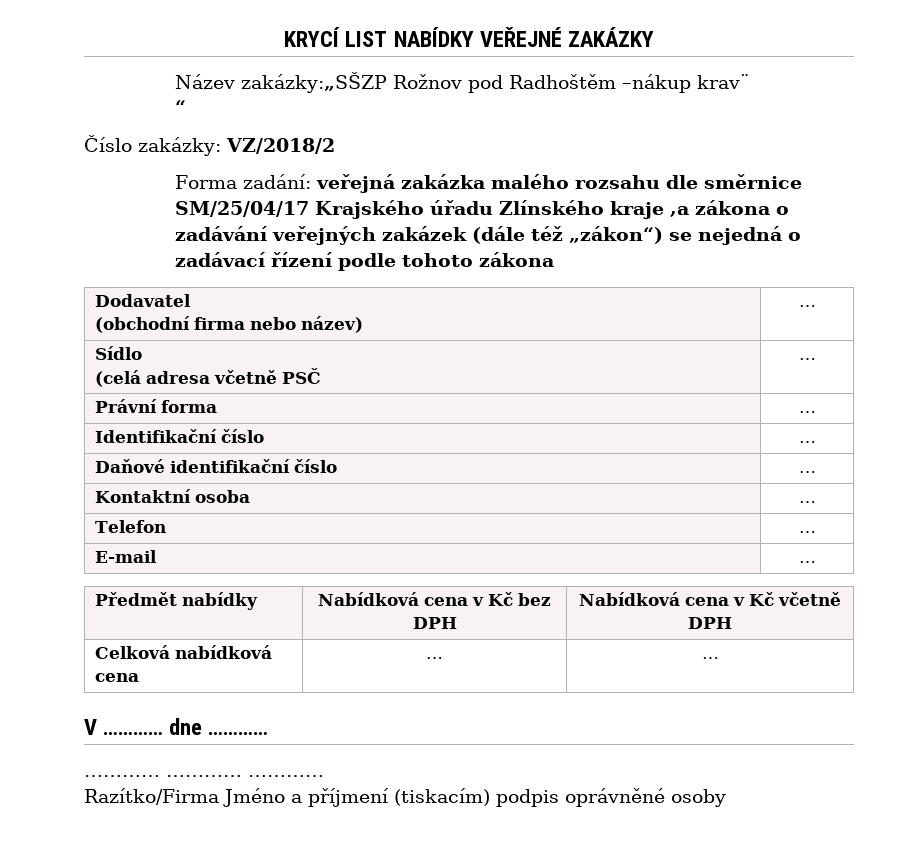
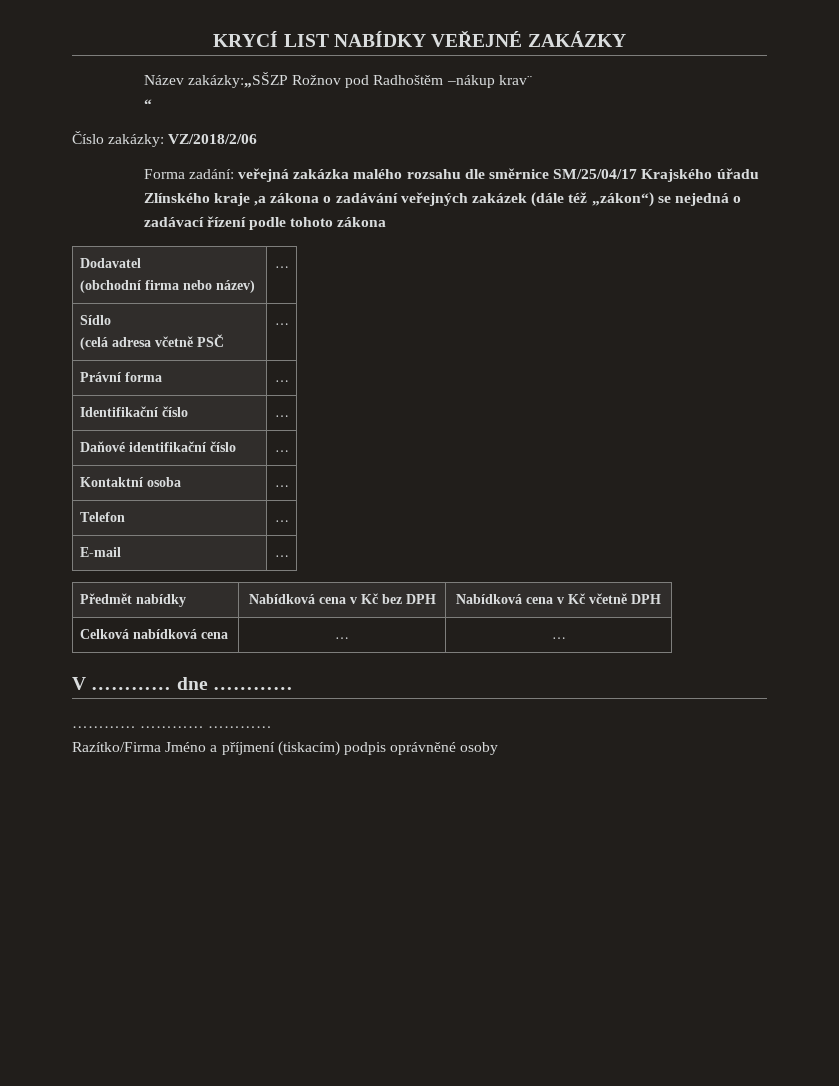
- Číslo zakázky: VZ/2018/2
+ Číslo zakázky: VZ/2018/2/06

